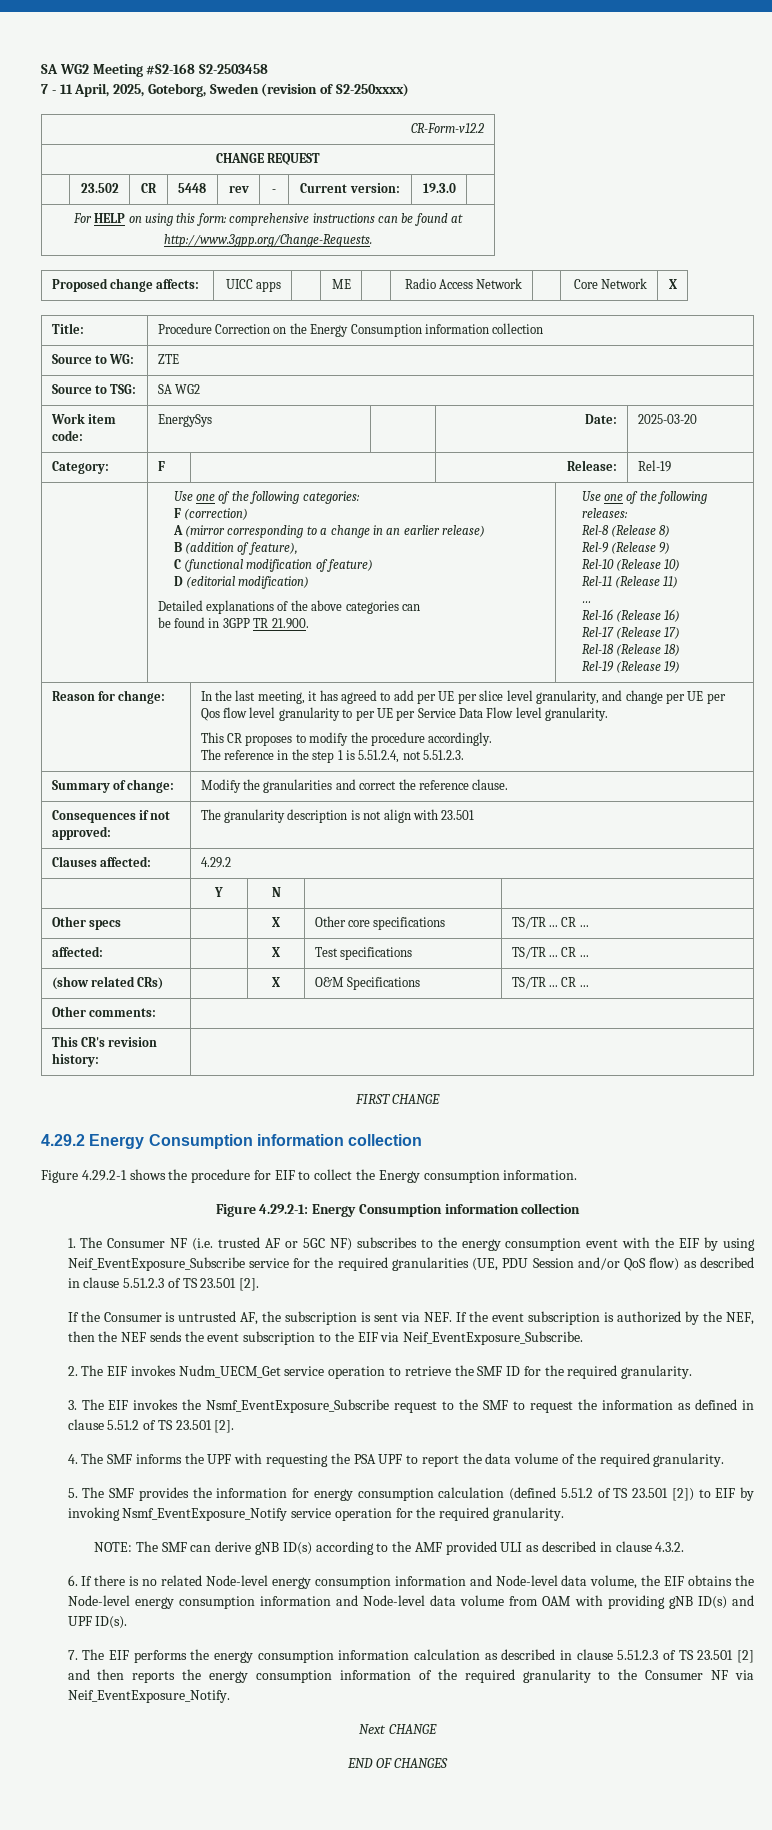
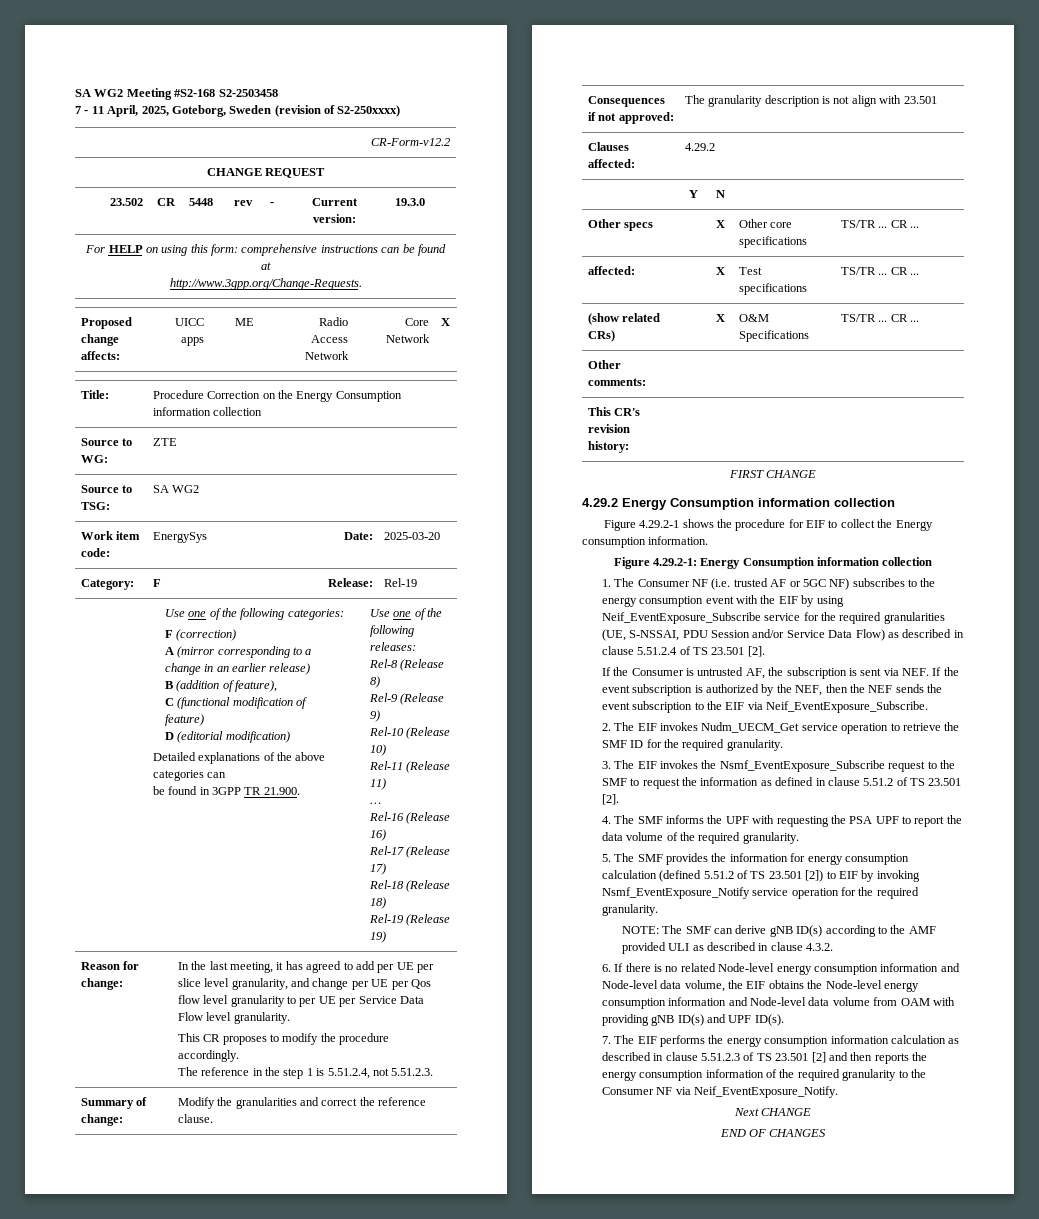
- 1. The Consumer NF (i.e. trusted AF or 5GC NF) subscribes to the energy consumption event with the EIF by using Neif_EventExposure_Subscribe service for the required granularities (UE, PDU Session and/or QoS flow) as described in clause 5.51.2.3 of TS 23.501 [2].
+ 1. The Consumer NF (i.e. trusted AF or 5GC NF) subscribes to the energy consumption event with the EIF by using Neif_EventExposure_Subscribe service for the required granularities (UE, S-NSSAI, PDU Session and/or Service Data Flow) as described in clause 5.51.2.4 of TS 23.501 [2].

